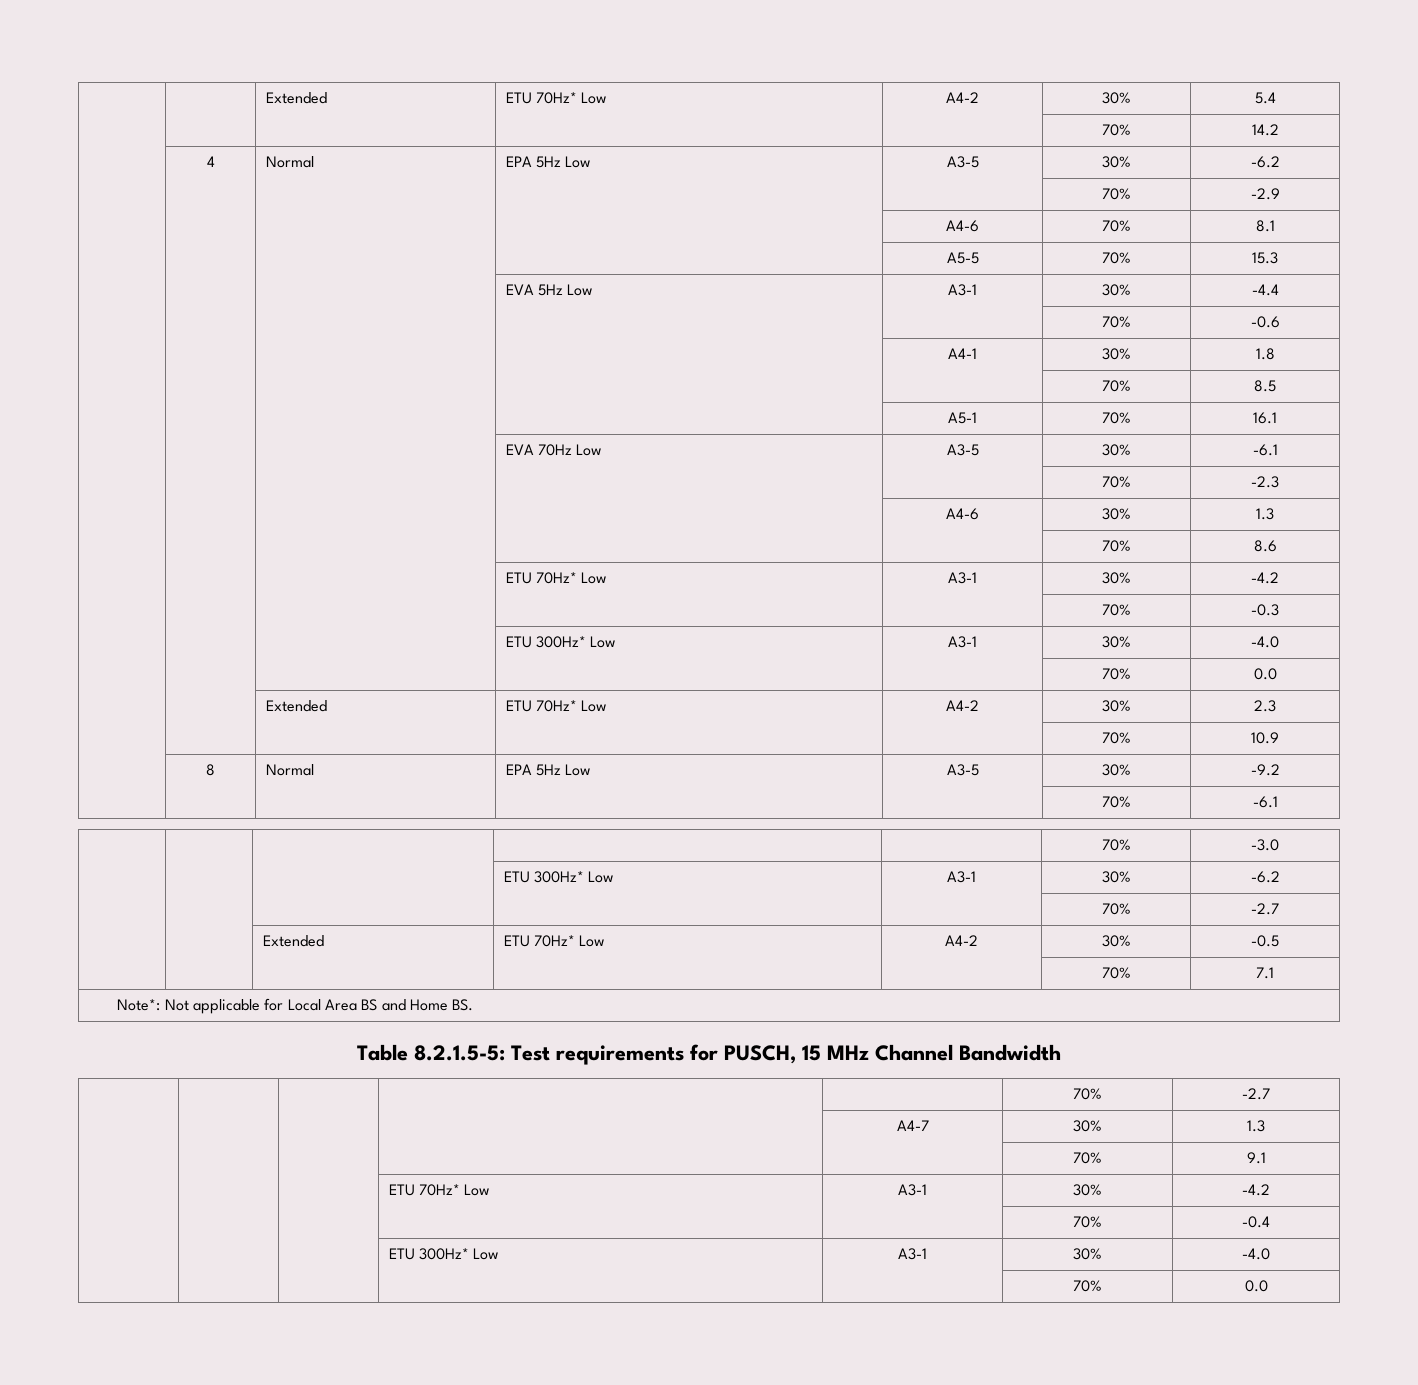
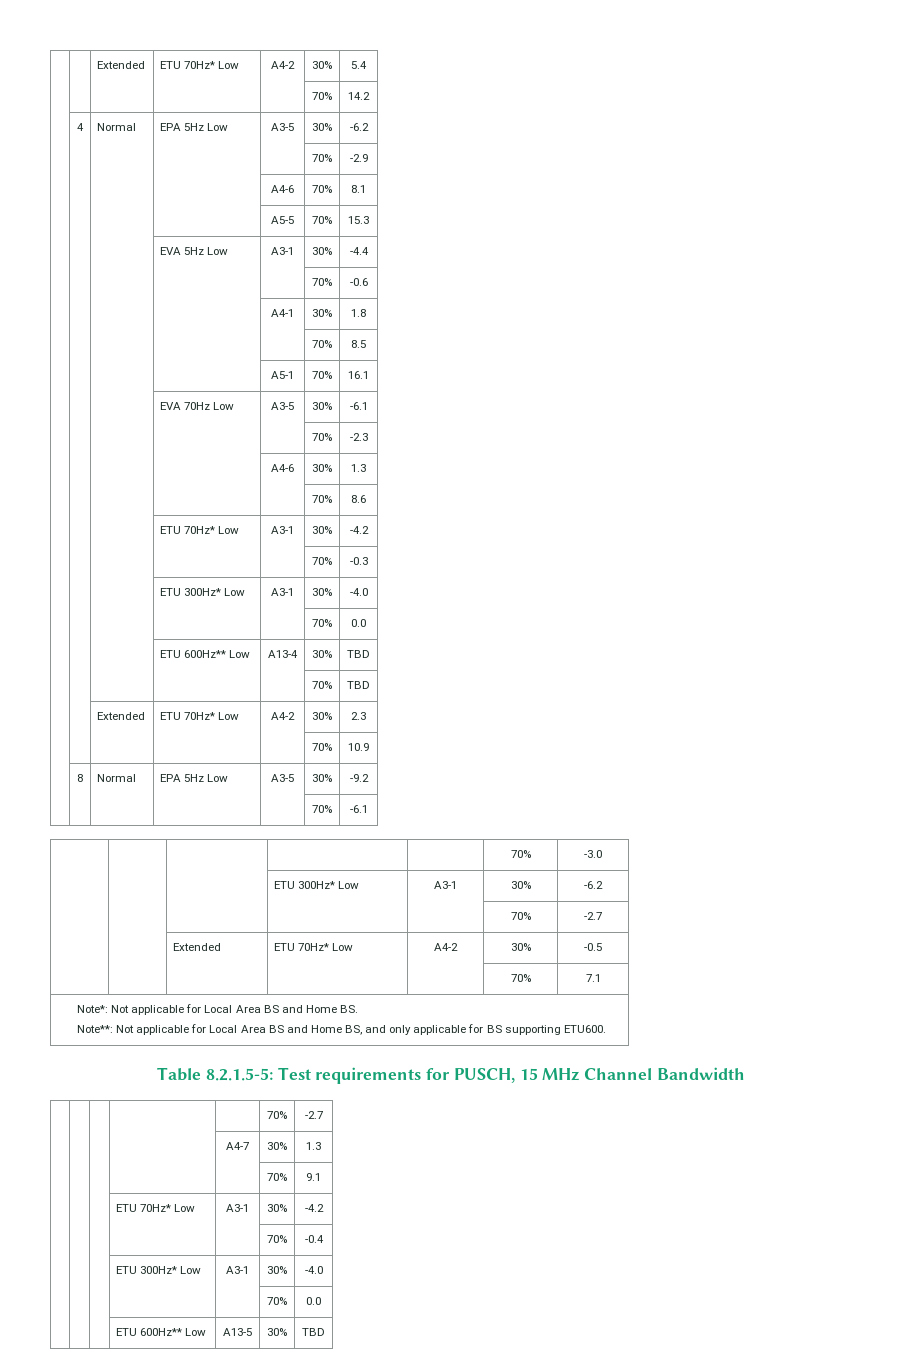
+ | | | ETU 600Hz** Low | A13-4 | 30% | TBD
+ | | | | | 70% | TBD
  Note*: Not applicable for Local Area BS and Home BS.
+ Note**: Not applicable for Local Area BS and Home BS, and only applicable for BS supporting ETU600.
+ | | | ETU 600Hz** Low | A13-5 | 30% | TBD

